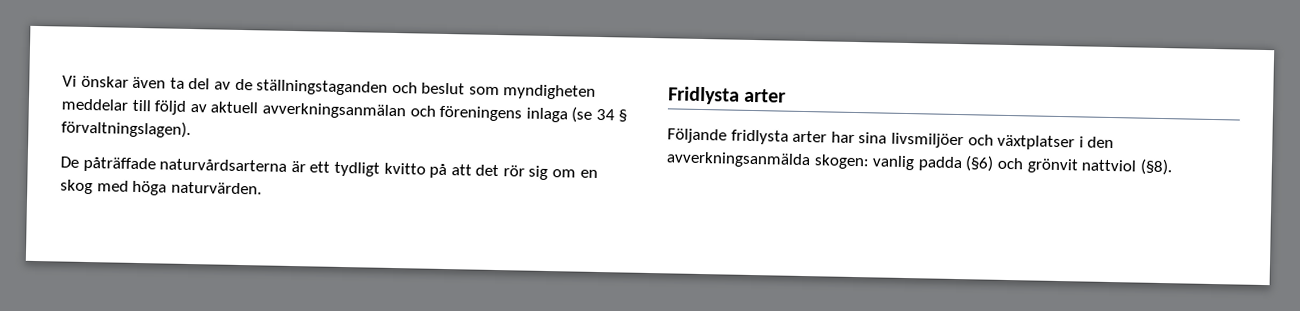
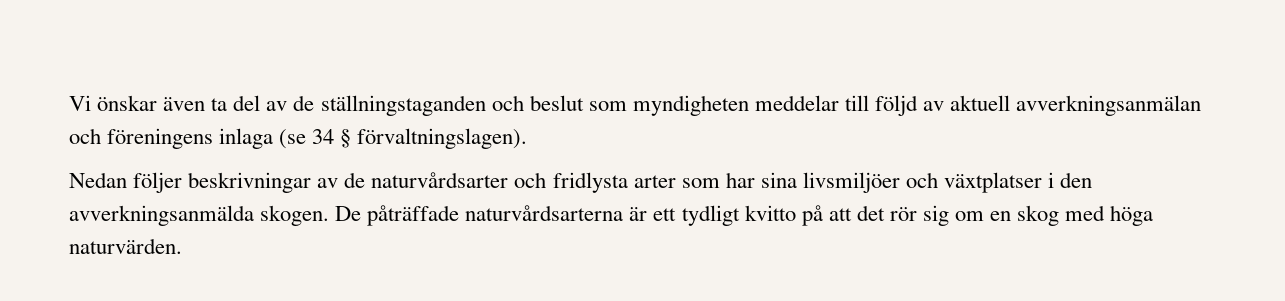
+ Nedan följer beskrivningar av de naturvårdsarter och fridlysta arter som har sina livsmiljöer och växtplatser i den avverkningsanmälda skogen.
- Fridlysta arter
- Följande fridlysta arter har sina livsmiljöer och växtplatser i den avverkningsanmälda skogen: vanlig padda (§6) och grönvit nattviol (§8).

